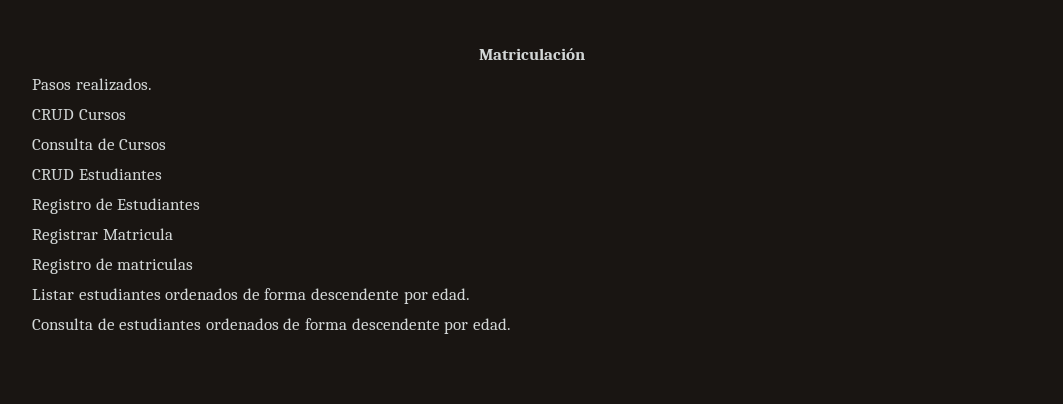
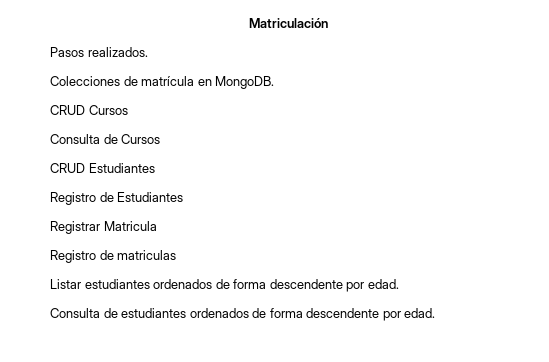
+ Colecciones de matrícula en MongoDB.

